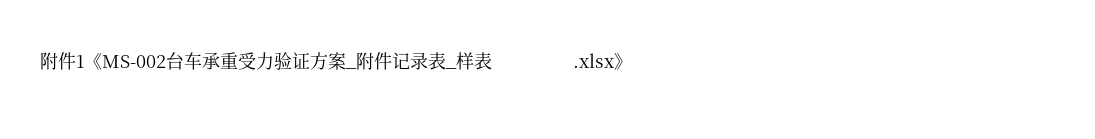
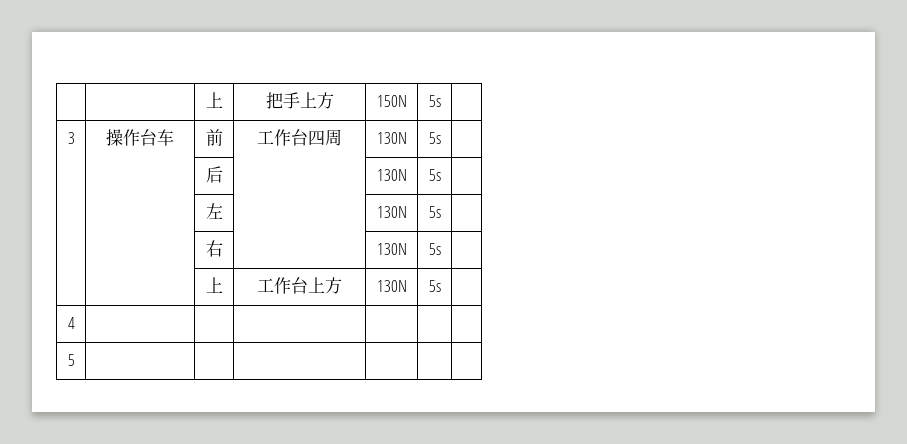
- 附件1《MS-002台车承重受力验证方案_附件记录表_样表.xlsx》
+ | | 上 | 把手上方 | 150N | 5s |
+ 3 | 操作台车 | 前 | 工作台四周 | 130N | 5s |
+ | | 后 | | 130N | 5s |
+ | | 左 | | 130N | 5s |
+ | | 右 | | 130N | 5s |
+ | | 上 | 工作台上方 | 130N | 5s |
+ 4 | | | | | |
+ 5 | | | | | |

